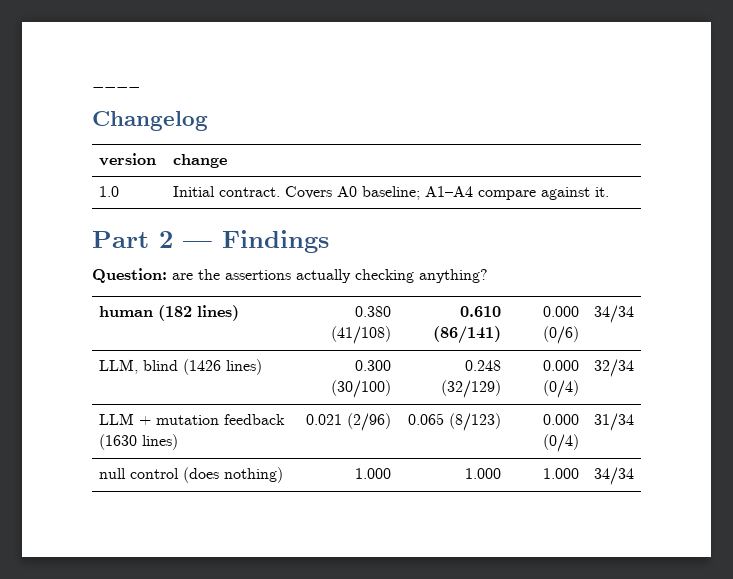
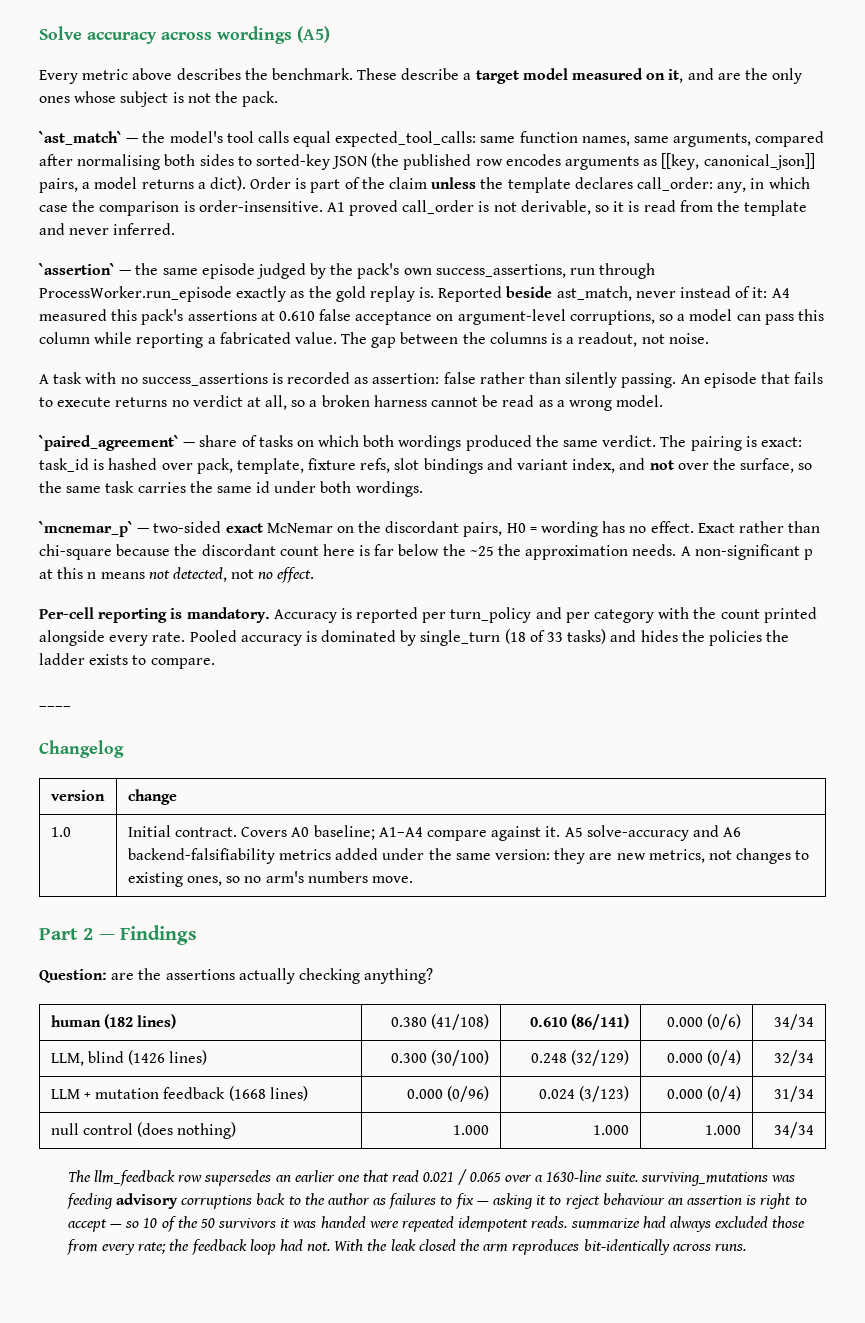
+ Solve accuracy across wordings (A5)
+ Every metric above describes the benchmark. These describe a target model measured on it, and are the only ones whose subject is not the pack.
+ `ast_match` — the model's tool calls equal expected_tool_calls: same function names, same arguments, compared after normalising both sides to sorted-key JSON (the published row encodes arguments as [[key, canonical_json]] pairs, a model returns a dict). Order is part of the claim unless the template declares call_order: any, in which case the comparison is order-insensitive. A1 proved call_order is not derivable, so it is read from the template and never inferred.
+ `assertion` — the same episode judged by the pack's own success_assertions, run through ProcessWorker.run_episode exactly as the gold replay is. Reported beside ast_match, never instead of it: A4 measured this pack's assertions at 0.610 false acceptance on argument-level corruptions, so a model can pass this column while reporting a fabricated value. The gap between the columns is a readout, not noise.
+ A task with no success_assertions is recorded as assertion: false rather than silently passing. An episode that fails to execute returns no verdict at all, so a broken harness cannot be read as a wrong model.
+ `paired_agreement` — share of tasks on which both wordings produced the same verdict. The pairing is exact: task_id is hashed over pack, template, fixture refs, slot bindings and variant index, and not over the surface, so the same task carries the same id under both wordings.
+ `mcnemar_p` — two-sided exact McNemar on the discordant pairs, H0 = wording has no effect. Exact rather than chi-square because the discordant count here is far below the ~25 the approximation needs. A non-significant p at this n means not detected, not no effect.
+ Per-cell reporting is mandatory. Accuracy is reported per turn_policy and per category with the count printed alongside every rate. Pooled accuracy is dominated by single_turn (18 of 33 tasks) and hides the policies the ladder exists to compare.
- 1.0 | Initial contract. Covers A0 baseline; A1–A4 compare against it.
+ 1.0 | Initial contract. Covers A0 baseline; A1–A4 compare against it. A5 solve-accuracy and A6 backend-falsifiability metrics added under the same version: they are new metrics, not changes to existing ones, so no arm's numbers move.
- LLM + mutation feedback (1630 lines) | 0.021 (2/96) | 0.065 (8/123) | 0.000 (0/4) | 31/34
+ LLM + mutation feedback (1668 lines) | 0.000 (0/96) | 0.024 (3/123) | 0.000 (0/4) | 31/34
+ The llm_feedback row supersedes an earlier one that read 0.021 / 0.065 over a 1630-line suite. surviving_mutations was feeding advisory corruptions back to the author as failures to fix — asking it to reject behaviour an assertion is right to accept — so 10 of the 50 survivors it was handed were repeated idempotent reads. summarize had always excluded those from every rate; the feedback loop had not. With the leak closed the arm reproduces bit-identically across runs.

